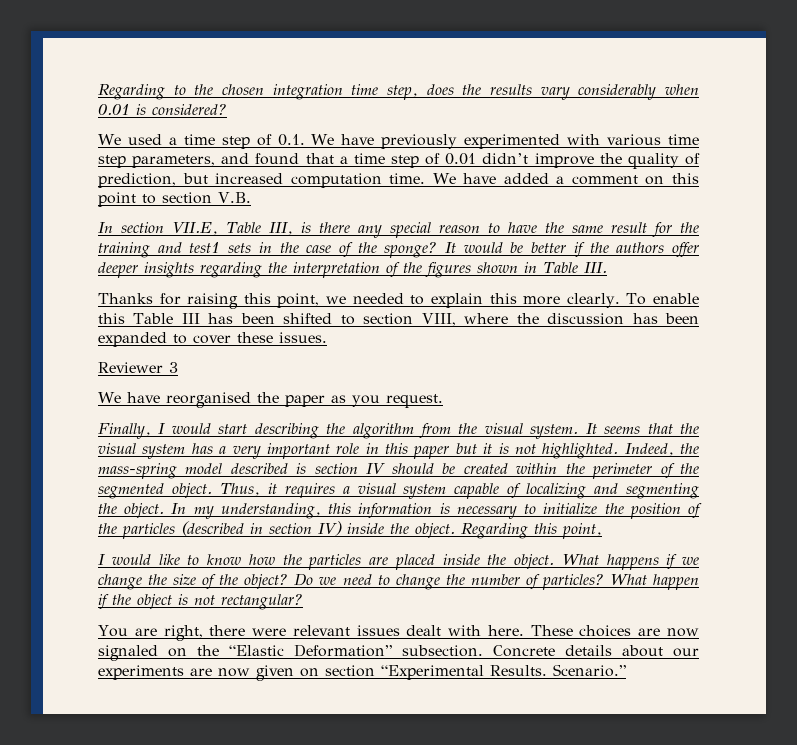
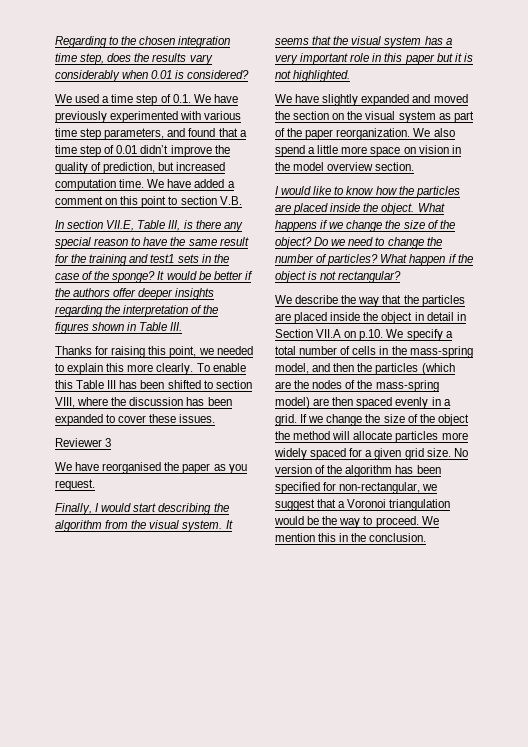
- It seems that the visual system has a very important role in this paper but it is not highlighted. Indeed, the mass-spring model described is section IV should be created within the perimeter of the segmented object. Thus, it requires a visual system capable of localizing and segmenting the object. In my understanding, this information is necessary to initialize the position of the particles (described in section IV) inside the object. Regarding this point,
+ It seems that the visual system has a very important role in this paper but it is not highlighted.
+ We have slightly expanded and moved the section on the visual system as part of the paper reorganization. We also spend a little more space on vision in the model overview section.
- You are right, there were relevant issues dealt with here. These choices are now signaled on the “Elastic Deformation” subsection. Concrete details about our experiments are now given on section “Experimental Results. Scenario.”
+ We describe the way that the particles are placed inside the object in detail in Section VII.A on p.10. We specify a total number of cells in the mass-spring model, and then the particles (which are the nodes of the mass-spring model) are then spaced evenly in a grid. If we change the size of the object the method will allocate particles more widely spaced for a given grid size. No version of the algorithm has been specified for non-rectangular, we suggest that a Voronoi triangulation would be the way to proceed. We mention this in the conclusion.

